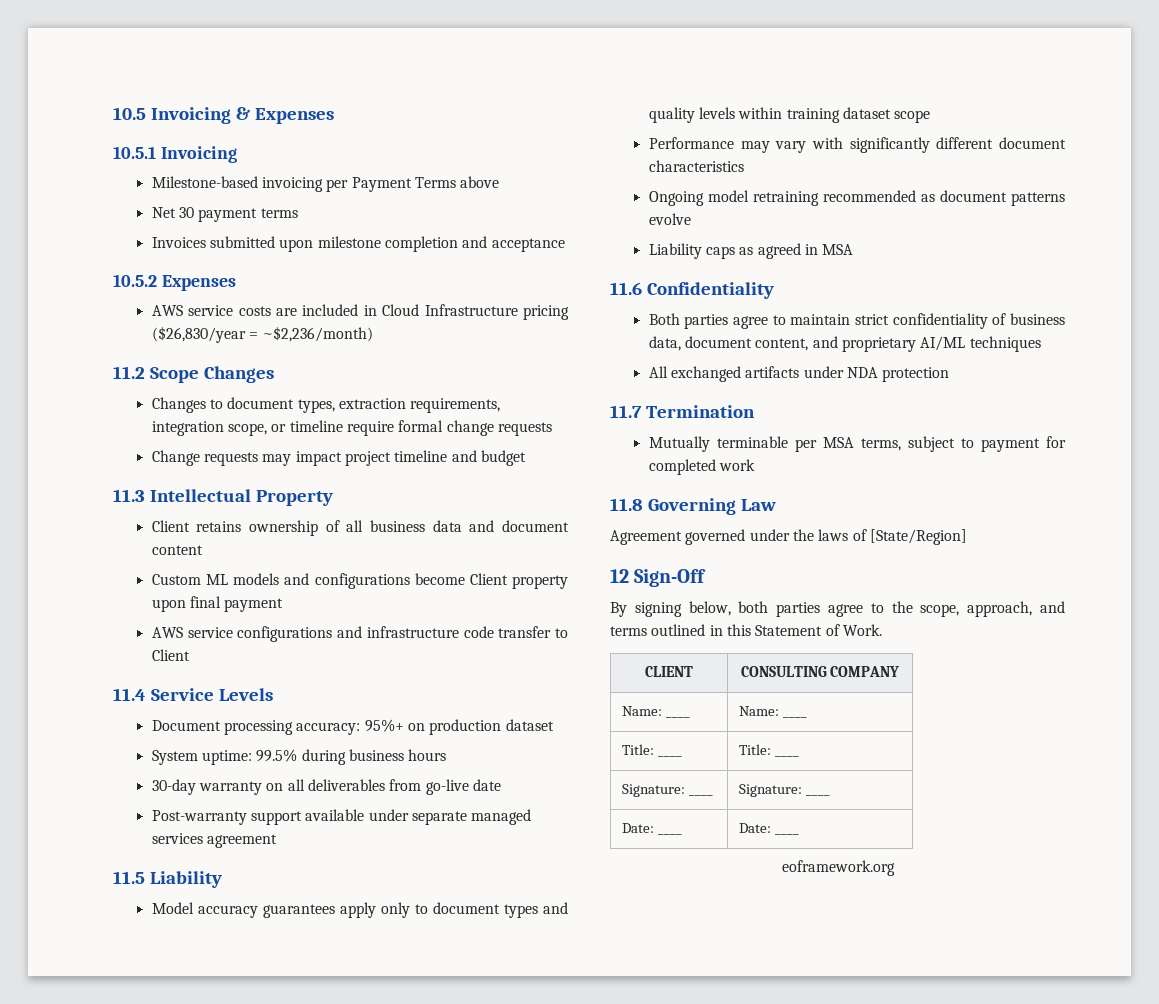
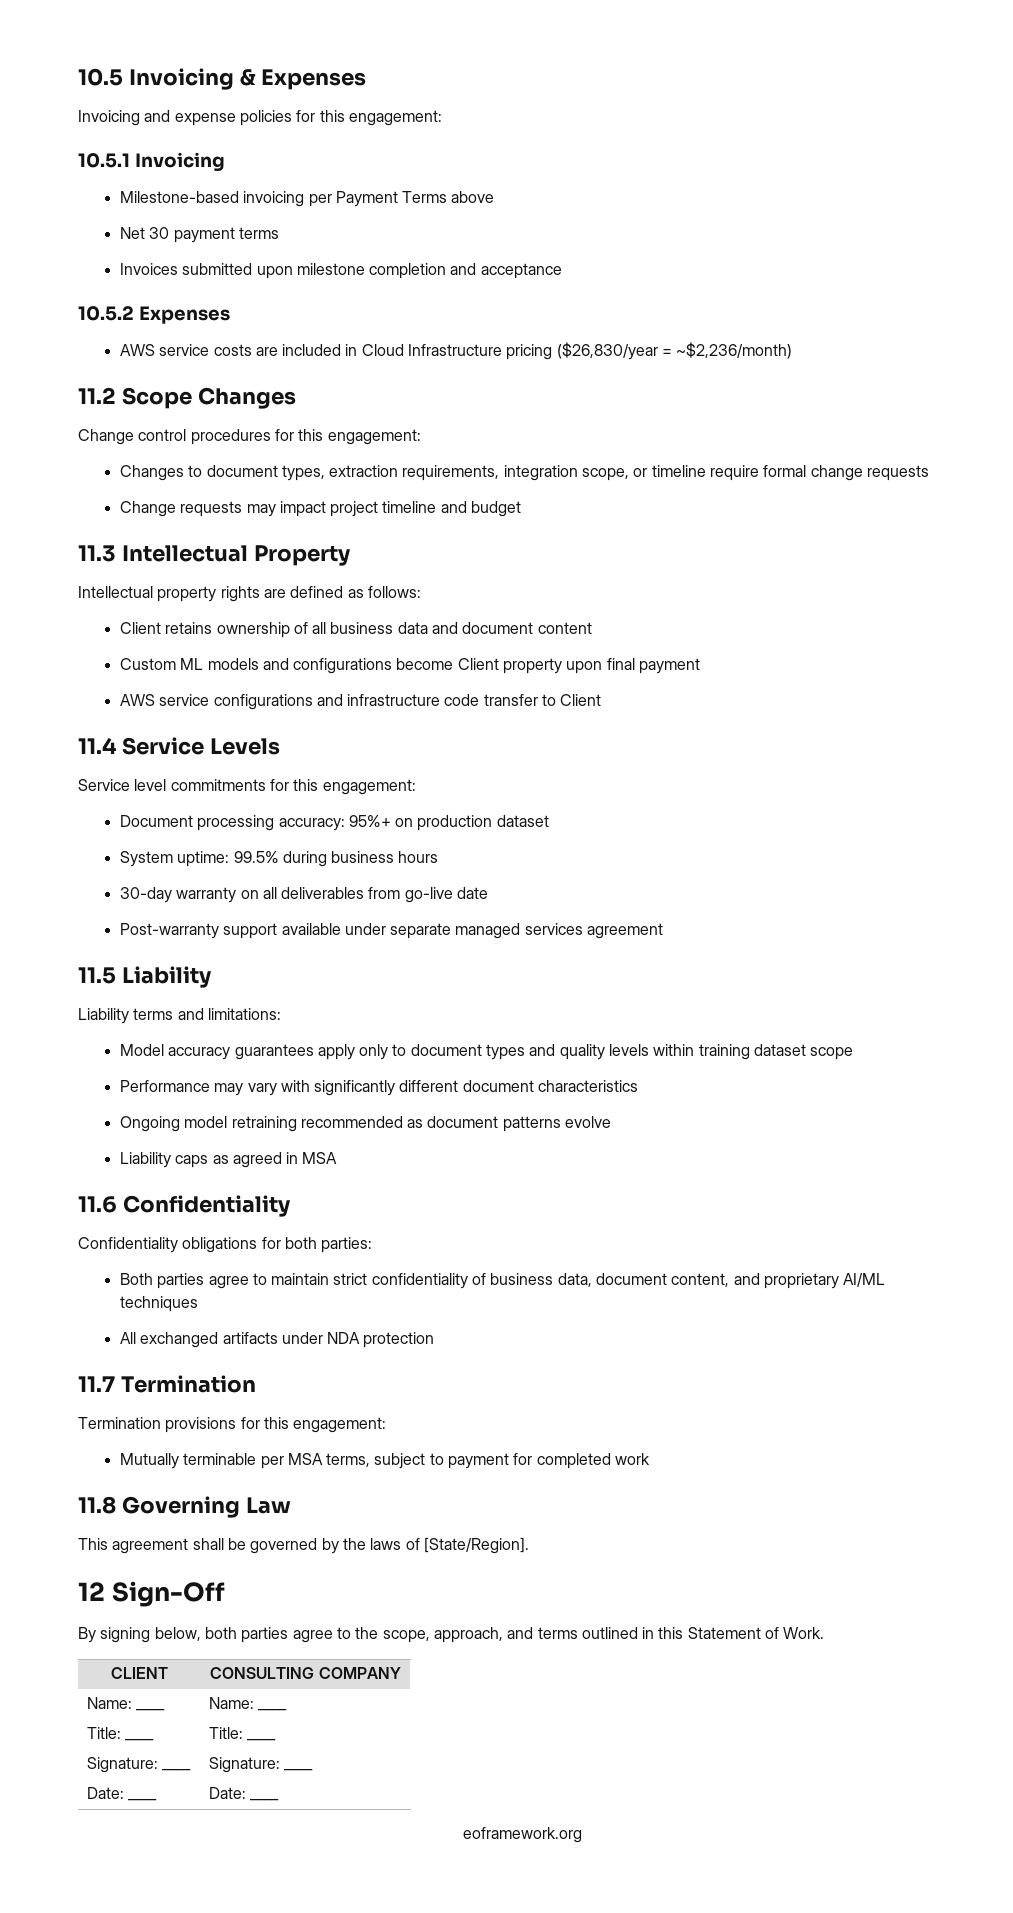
+ Invoicing and expense policies for this engagement:
+ Change control procedures for this engagement:
+ Intellectual property rights are defined as follows:
+ Service level commitments for this engagement:
+ Liability terms and limitations:
+ Confidentiality obligations for both parties:
+ Termination provisions for this engagement:
- Agreement governed under the laws of [State/Region]
+ This agreement shall be governed by the laws of [State/Region].

